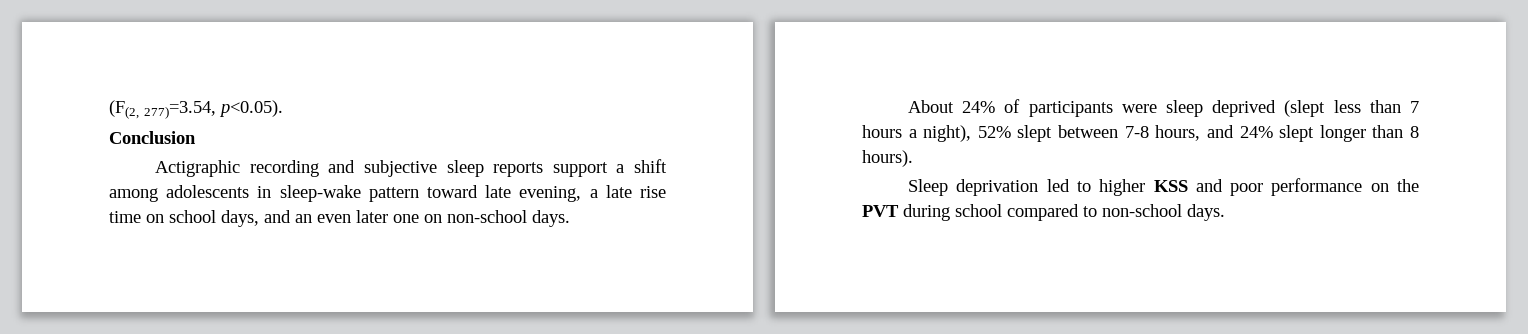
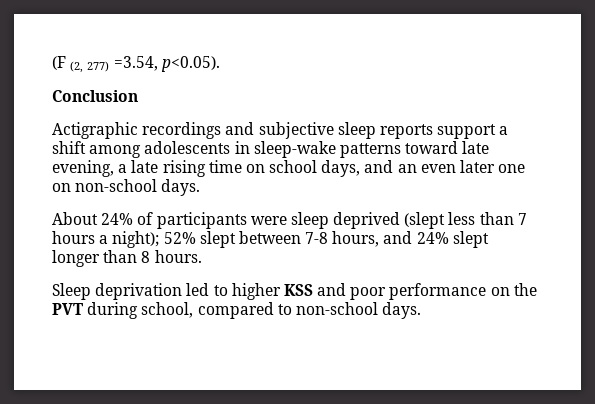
- (F(2, 277)=3.54, p<0.05).
+ (F (2, 277) =3.54, p<0.05).
- Actigraphic recording and subjective sleep reports support a shift among adolescents in sleep-wake pattern toward late evening, a late rise time on school days, and an even later one on non-school days.
+ Actigraphic recordings and subjective sleep reports support a shift among adolescents in sleep-wake patterns toward late evening, a late rising time on school days, and an even later one on non-school days.
- About 24% of participants were sleep deprived (slept less than 7 hours a night), 52% slept between 7-8 hours, and 24% slept longer than 8 hours).
+ About 24% of participants were sleep deprived (slept less than 7 hours a night); 52% slept between 7-8 hours, and 24% slept longer than 8 hours.
- Sleep deprivation led to higher KSS and poor performance on the PVT during school compared to non-school days.
+ Sleep deprivation led to higher KSS and poor performance on the PVT during school, compared to non-school days.

